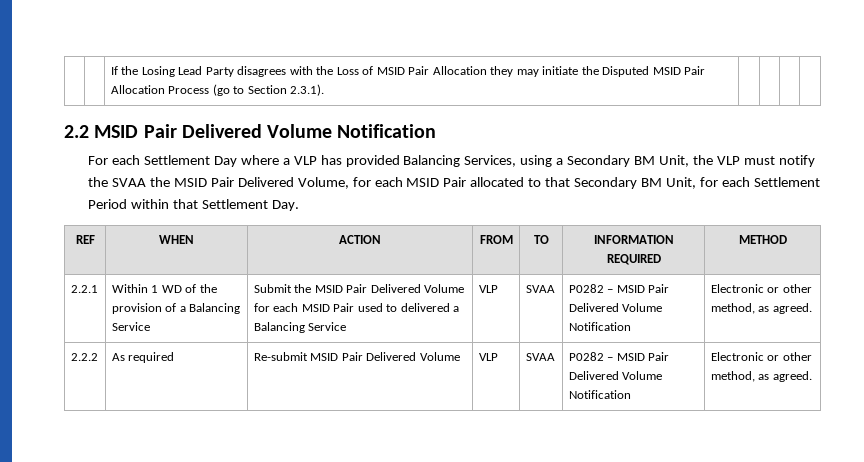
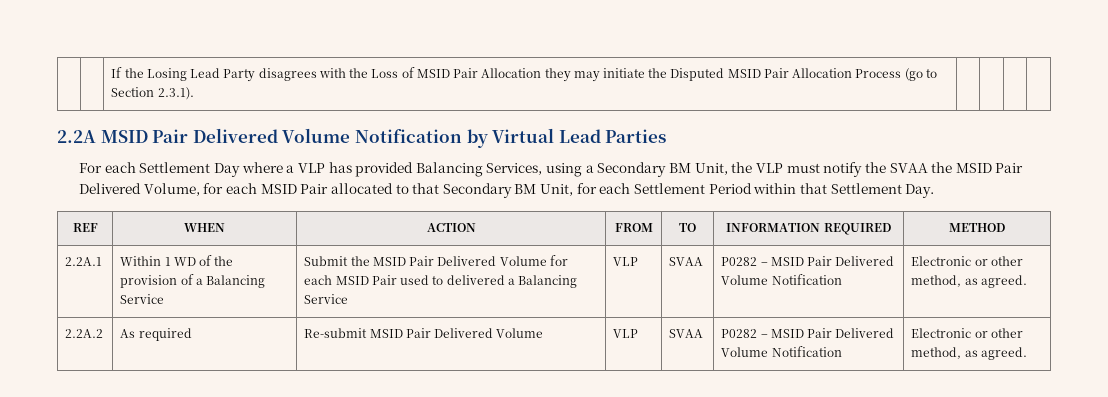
- 2.2 MSID Pair Delivered Volume Notification
+ 2.2A MSID Pair Delivered Volume Notification by Virtual Lead Parties
- 2.2.1
+ 2.2A.1
- 2.2.2 | As required | Re-submit MSID Pair Delivered Volume | VLP | SVAA | P0282 – MSID Pair Delivered Volume Notification | Electronic or other method, as agreed.
+ 2.2A.2 | As required | Re-submit MSID Pair Delivered Volume | VLP | SVAA | P0282 – MSID Pair Delivered Volume Notification | Electronic or other method, as agreed.

